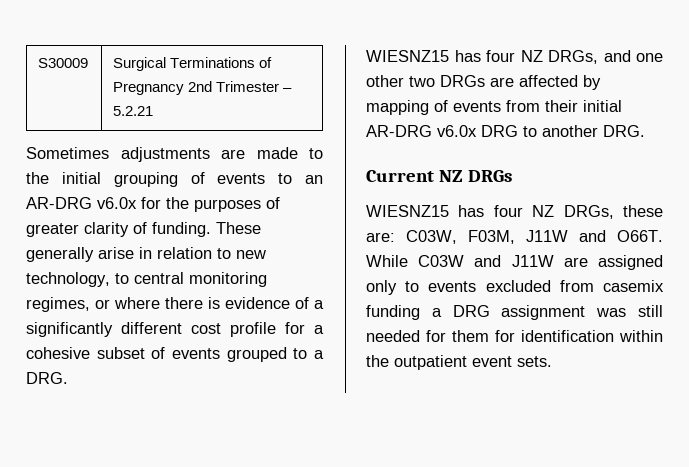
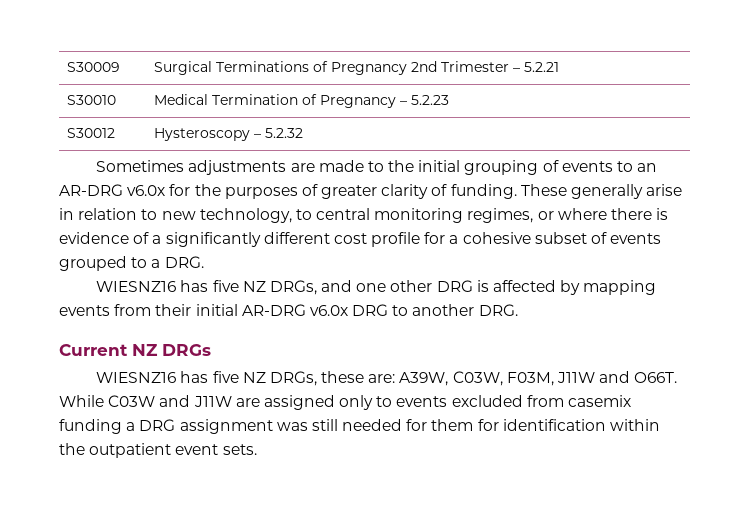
+ S30010 | Medical Termination of Pregnancy – 5.2.23
+ S30012 | Hysteroscopy – 5.2.32
- WIESNZ15 has four NZ DRGs, and one other two DRGs are affected by mapping of events from their initial AR-DRG v6.0x DRG to another DRG.
+ WIESNZ16 has five NZ DRGs, and one other DRG is affected by mapping events from their initial AR-DRG v6.0x DRG to another DRG.
- WIESNZ15 has four NZ DRGs, these are: C03W, F03M, J11W and O66T.
+ WIESNZ16 has five NZ DRGs, these are: A39W, C03W, F03M, J11W and O66T.

